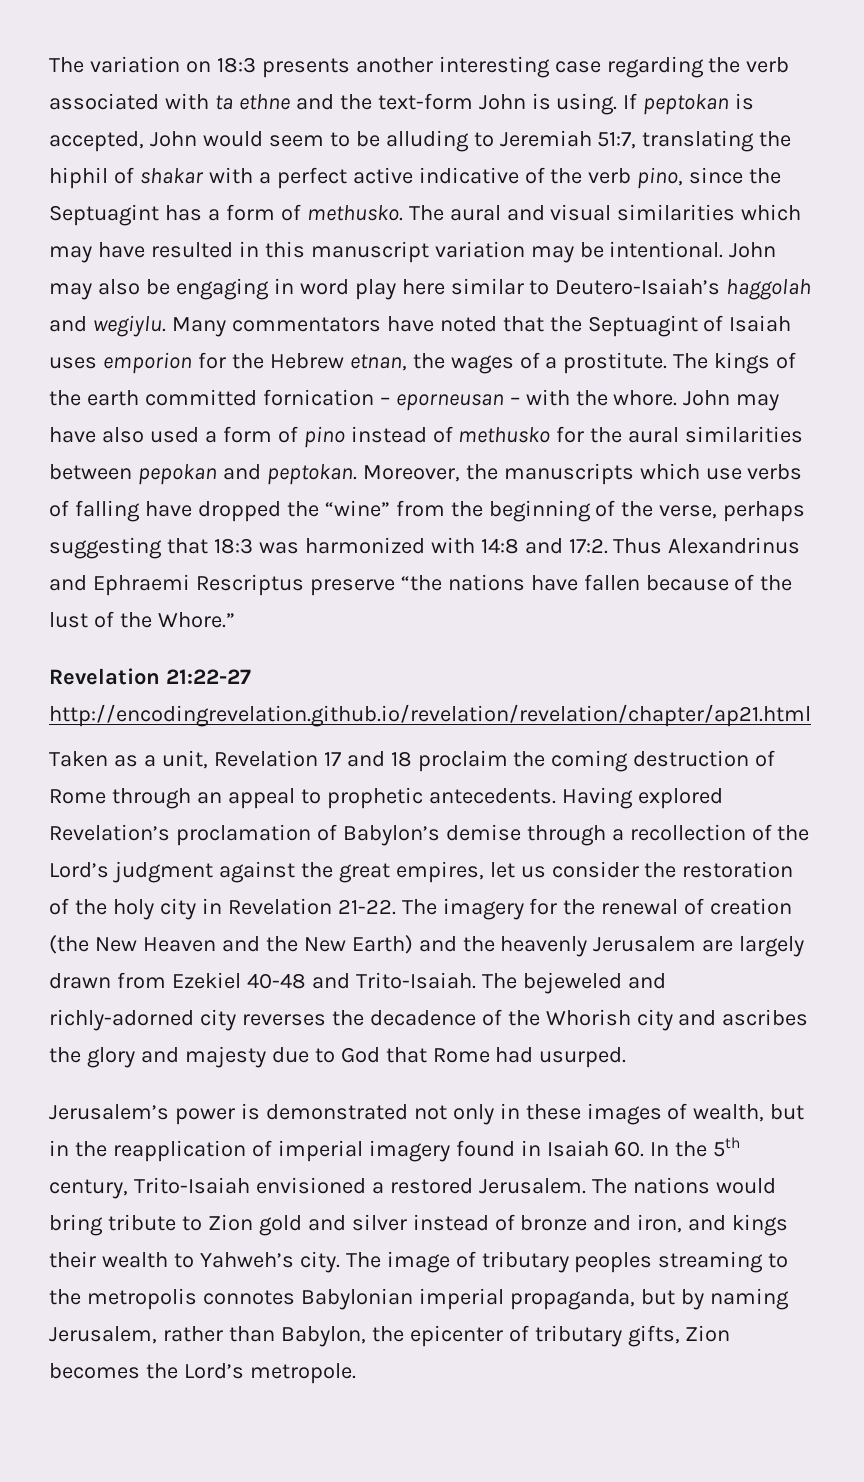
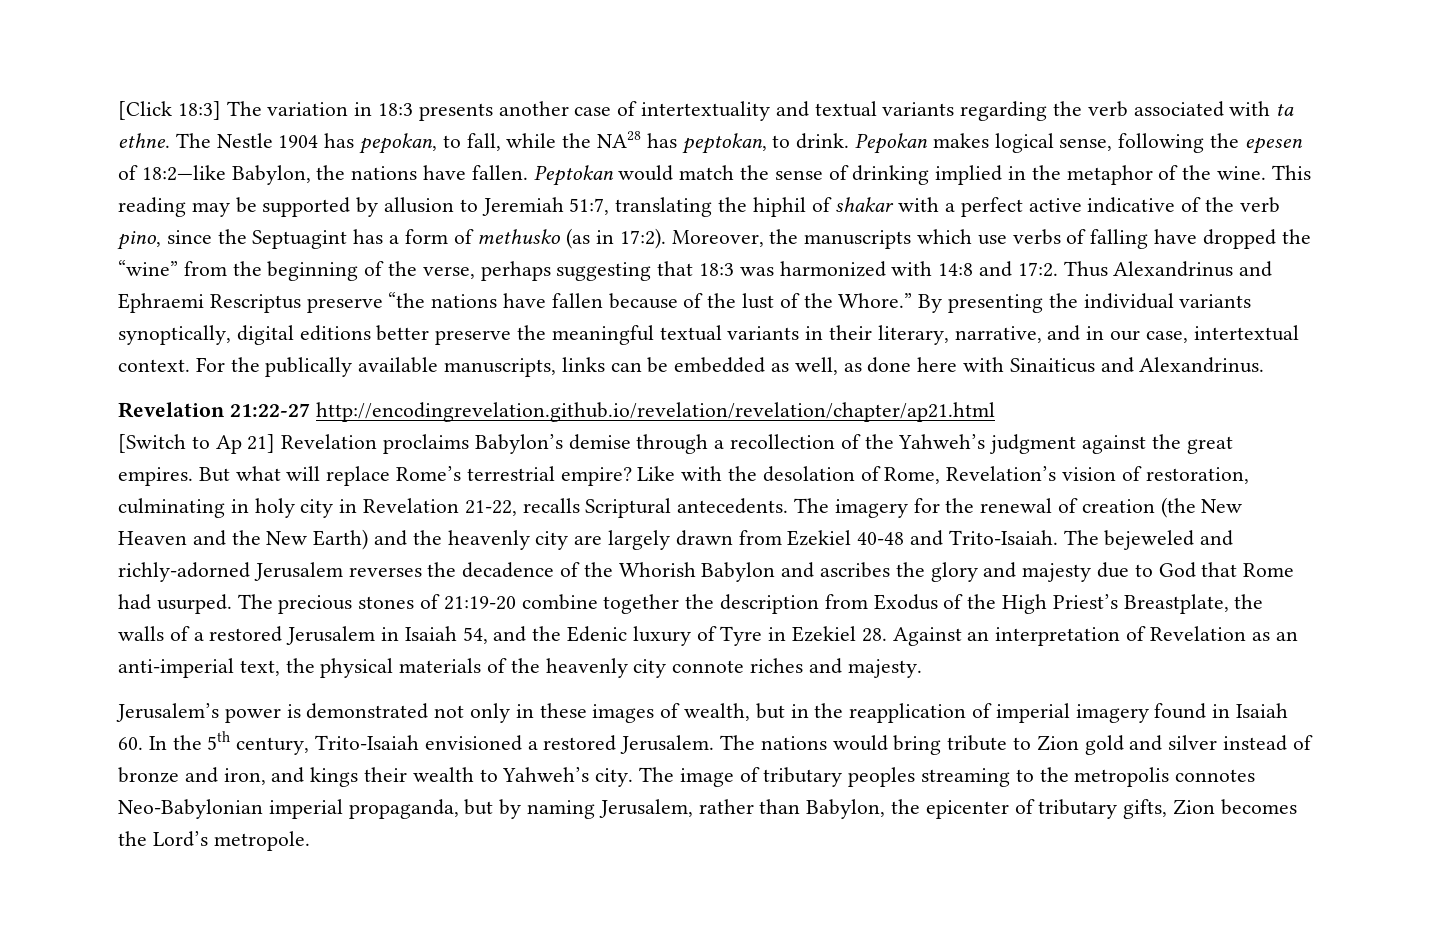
- The variation on 18:3 presents another interesting case regarding the verb associated with ta ethne and the text-form John is using. If peptokan is accepted, John would seem to be alluding to Jeremiah 51:7, translating the hiphil of shakar with a perfect active indicative of the verb pino, since the Septuagint has a form of methusko. The aural and visual similarities which may have resulted in this manuscript variation may be intentional. John may also be engaging in word play here similar to Deutero-Isaiah’s haggolah and wegiylu. Many commentators have noted that the Septuagint of Isaiah uses emporion for the Hebrew etnan, the wages of a prostitute. The kings of the earth committed fornication – eporneusan – with the whore. John may have also used a form of pino instead of methusko for the aural similarities between pepokan and peptokan.
+ [Click 18:3] The variation in 18:3 presents another case of intertextuality and textual variants regarding the verb associated with ta ethne. The Nestle 1904 has pepokan, to fall, while the NA28 has peptokan, to drink. Pepokan makes logical sense, following the epesen of 18:2—like Babylon, the nations have fallen. Peptokan would match the sense of drinking implied in the metaphor of the wine. This reading may be supported by allusion to Jeremiah 51:7, translating the hiphil of shakar with a perfect active indicative of the verb pino, since the Septuagint has a form of methusko (as in 17:2).
- Thus Alexandrinus and Ephraemi Rescriptus preserve “the nations have fallen because of the lust of the Whore.”
+ Thus Alexandrinus and Ephraemi Rescriptus preserve “the nations have fallen because of the lust of the Whore.” By presenting the individual variants synoptically, digital editions better preserve the meaningful textual variants in their literary, narrative, and in our case, intertextual context. For the publically available manuscripts, links can be embedded as well, as done here with Sinaiticus and Alexandrinus.
  Revelation 21:22-27 http://encodingrevelation.github.io/revelation/revelation/chapter/ap21.html
- Taken as a unit, Revelation 17 and 18 proclaim the coming destruction of Rome through an appeal to prophetic antecedents. Having explored Revelation’s proclamation of Babylon’s demise through a recollection of the Lord’s judgment against the great empires, let us consider the restoration of the holy city in Revelation 21-22.
+ [Switch to Ap 21] Revelation proclaims Babylon’s demise through a recollection of the Yahweh’s judgment against the great empires. But what will replace Rome’s terrestrial empire? Like with the desolation of Rome, Revelation’s vision of restoration, culminating in holy city in Revelation 21-22, recalls Scriptural antecedents.
- The imagery for the renewal of creation (the New Heaven and the New Earth) and the heavenly Jerusalem are largely drawn from Ezekiel 40-48 and Trito-Isaiah.
+ The imagery for the renewal of creation (the New Heaven and the New Earth) and the heavenly city are largely drawn from Ezekiel 40-48 and Trito-Isaiah.
- The bejeweled and richly-adorned city reverses the decadence of the Whorish city and ascribes the glory and majesty due to God that Rome had usurped.
+ The bejeweled and richly-adorned Jerusalem reverses the decadence of the Whorish Babylon and ascribes the glory and majesty due to God that Rome had usurped. The precious stones of 21:19-20 combine together the description from Exodus of the High Priest’s Breastplate, the walls of a restored Jerusalem in Isaiah 54, and the Edenic luxury of Tyre in Ezekiel 28. Against an interpretation of Revelation as an anti-imperial text, the physical materials of the heavenly city connote riches and majesty.
- The image of tributary peoples streaming to the metropolis connotes Babylonian imperial propaganda, but by naming Jerusalem, rather than Babylon, the epicenter of tributary gifts, Zion becomes the Lord’s metropole.
+ The image of tributary peoples streaming to the metropolis connotes Neo-Babylonian imperial propaganda, but by naming Jerusalem, rather than Babylon, the epicenter of tributary gifts, Zion becomes the Lord’s metropole.

